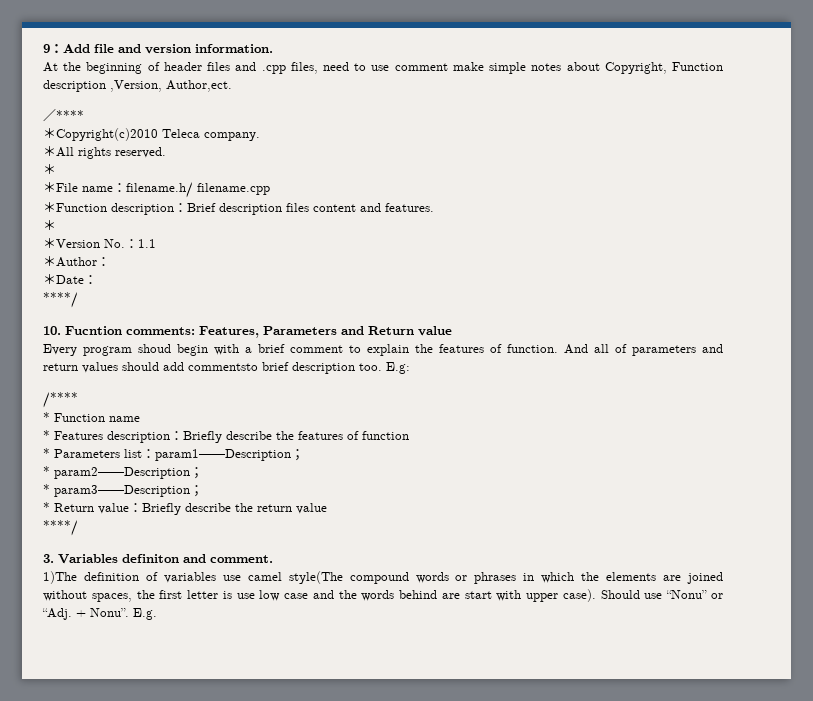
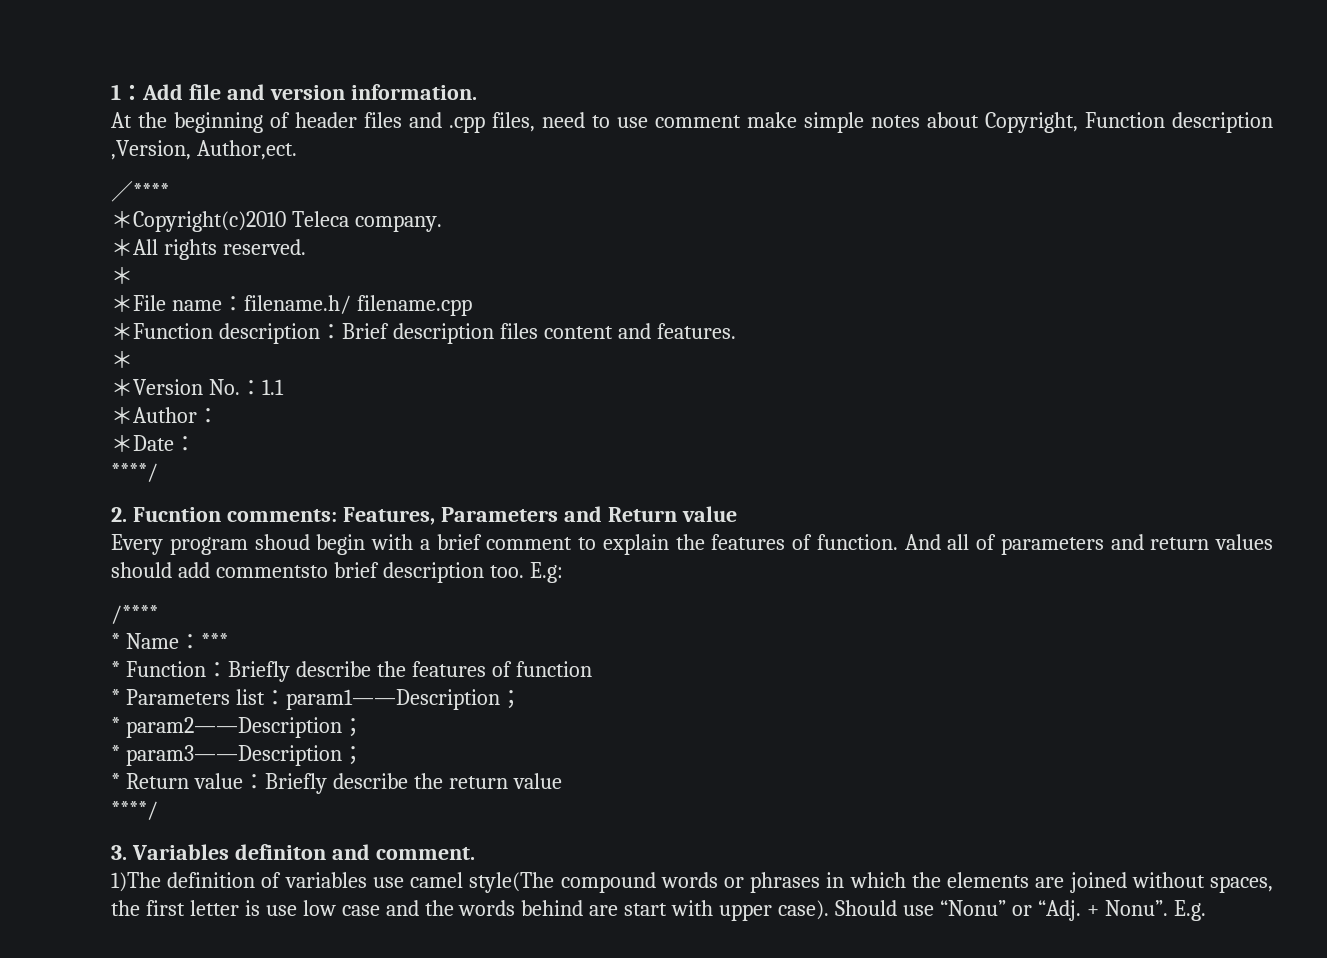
- 9：Add file and version information.
+ 1：Add file and version information.
- 10. Fucntion comments: Features, Parameters and Return value
+ 2. Fucntion comments: Features, Parameters and Return value
- * Function name
- * Features description：Briefly describe the features of function
+ * Name：***
+ * Function：Briefly describe the features of function

